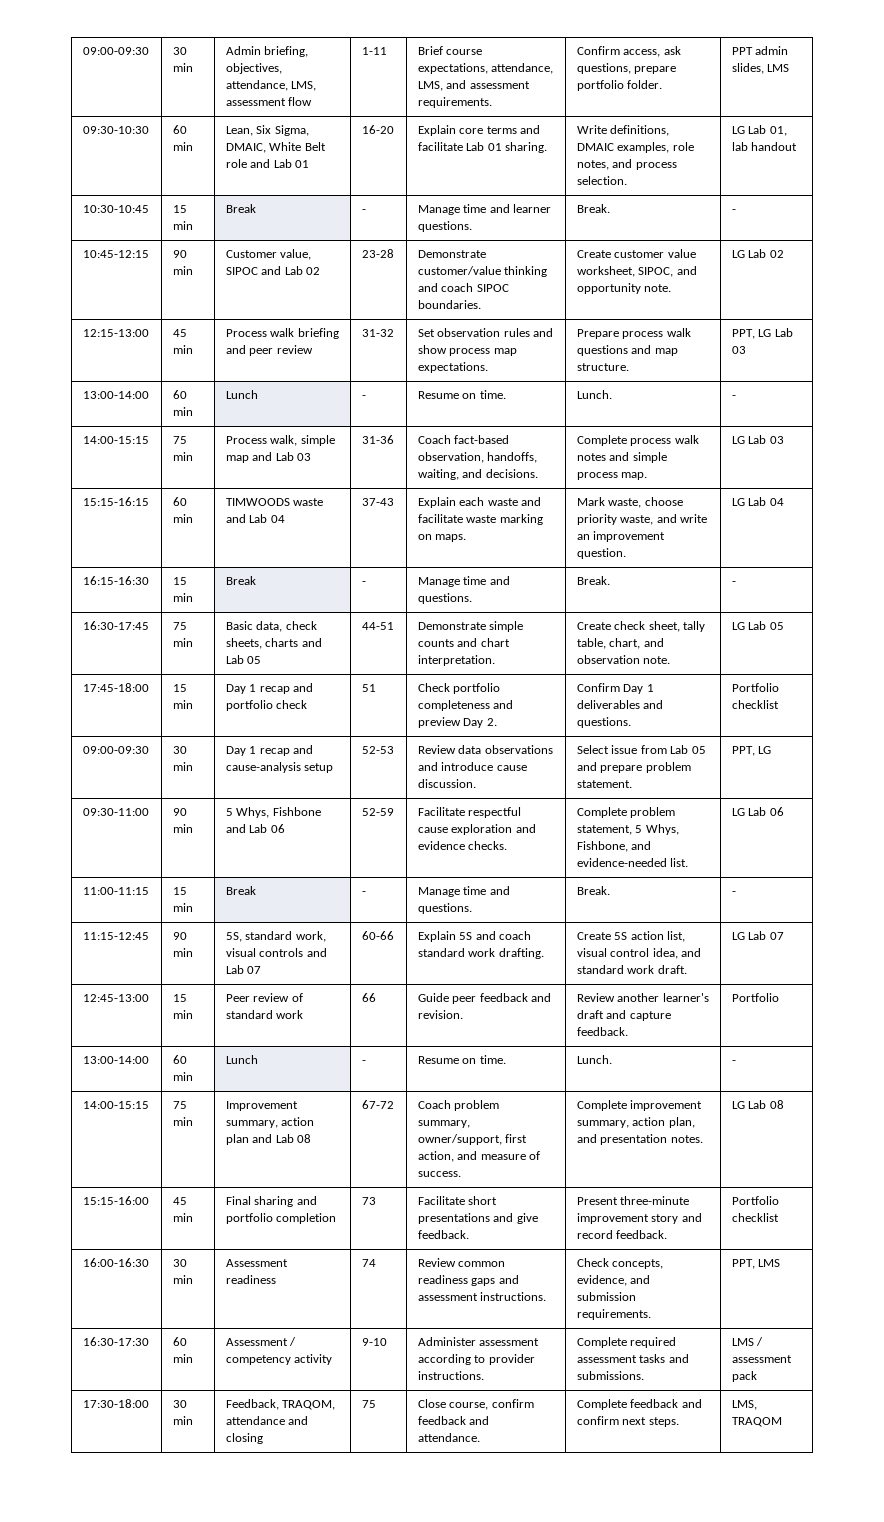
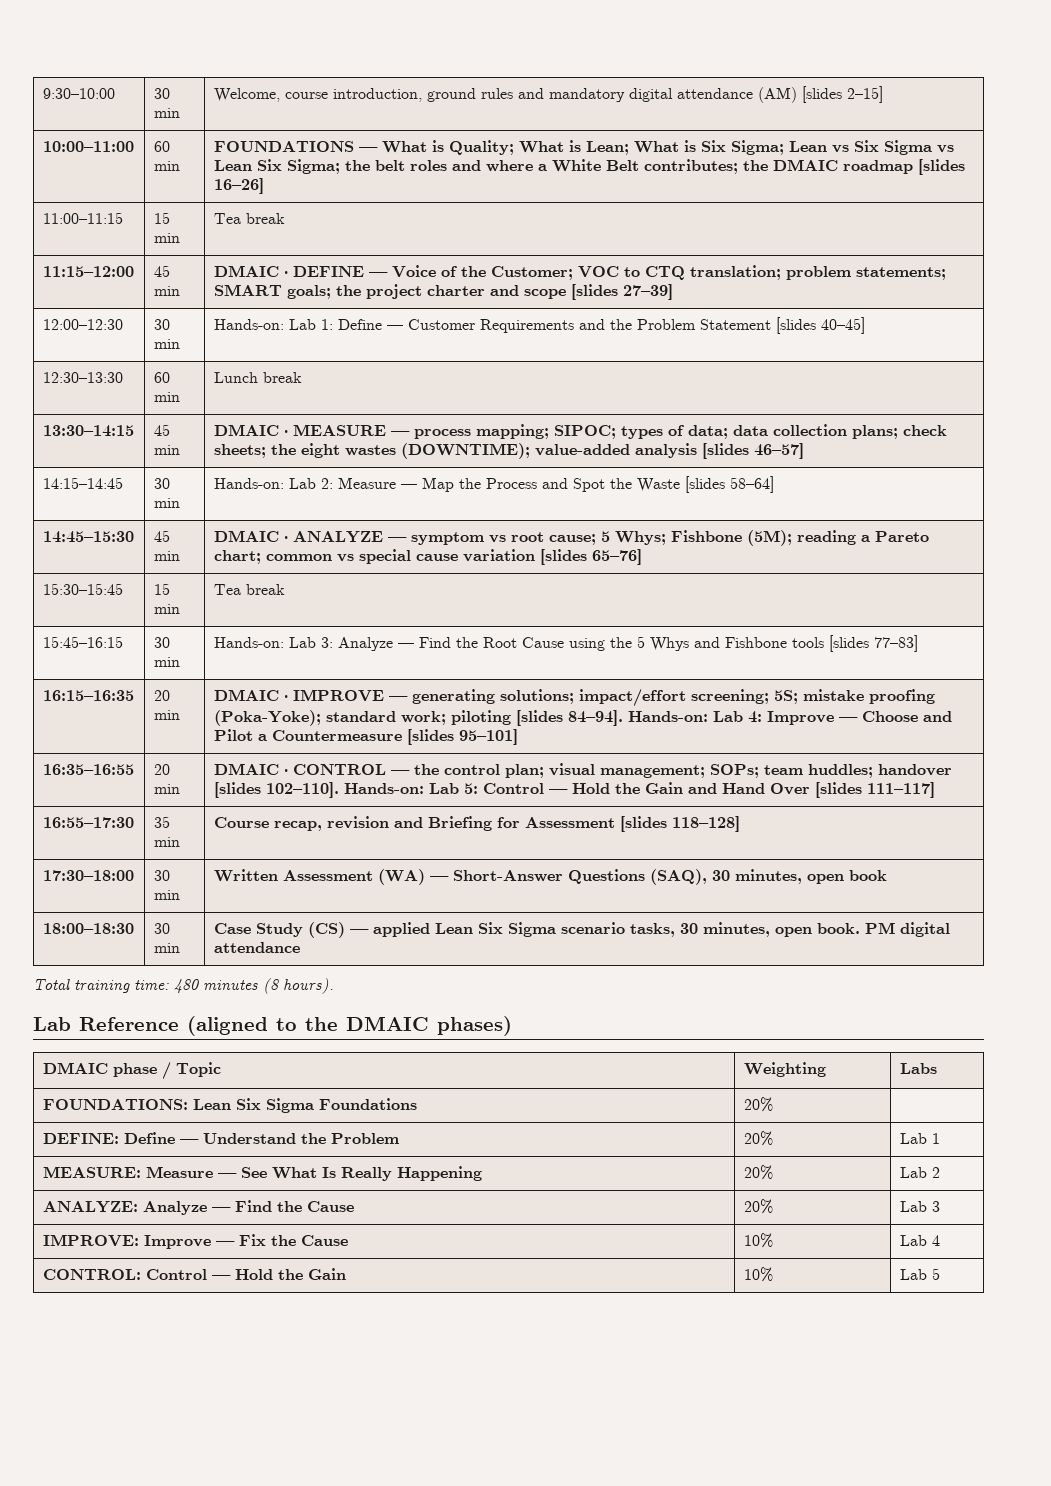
- 09:00-09:30 | 30 min | Admin briefing, objectives, attendance, LMS, assessment flow | 1-11 | Brief course expectations, attendance, LMS, and assessment requirements. | Confirm access, ask questions, prepare portfolio folder. | PPT admin slides, LMS
- 09:30-10:30 | 60 min | Lean, Six Sigma, DMAIC, White Belt role and Lab 01 | 16-20 | Explain core terms and facilitate Lab 01 sharing. | Write definitions, DMAIC examples, role notes, and process selection. | LG Lab 01, lab handout
- 10:30-10:45 | 15 min | Break | - | Manage time and learner questions. | Break. | -
- 10:45-12:15 | 90 min | Customer value, SIPOC and Lab 02 | 23-28 | Demonstrate customer/value thinking and coach SIPOC boundaries. | Create customer value worksheet, SIPOC, and opportunity note. | LG Lab 02
- 12:15-13:00 | 45 min | Process walk briefing and peer review | 31-32 | Set observation rules and show process map expectations. | Prepare process walk questions and map structure. | PPT, LG Lab 03
- 13:00-14:00 | 60 min | Lunch | - | Resume on time. | Lunch. | -
- 14:00-15:15 | 75 min | Process walk, simple map and Lab 03 | 31-36 | Coach fact-based observation, handoffs, waiting, and decisions. | Complete process walk notes and simple process map. | LG Lab 03
- 15:15-16:15 | 60 min | TIMWOODS waste and Lab 04 | 37-43 | Explain each waste and facilitate waste marking on maps. | Mark waste, choose priority waste, and write an improvement question. | LG Lab 04
- 16:15-16:30 | 15 min | Break | - | Manage time and questions. | Break. | -
- 16:30-17:45 | 75 min | Basic data, check sheets, charts and Lab 05 | 44-51 | Demonstrate simple counts and chart interpretation. | Create check sheet, tally table, chart, and observation note. | LG Lab 05
- 17:45-18:00 | 15 min | Day 1 recap and portfolio check | 51 | Check portfolio completeness and preview Day 2. | Confirm Day 1 deliverables and questions. | Portfolio checklist
- 09:00-09:30 | 30 min | Day 1 recap and cause-analysis setup | 52-53 | Review data observations and introduce cause discussion. | Select issue from Lab 05 and prepare problem statement. | PPT, LG
- 09:30-11:00 | 90 min | 5 Whys, Fishbone and Lab 06 | 52-59 | Facilitate respectful cause exploration and evidence checks. | Complete problem statement, 5 Whys, Fishbone, and evidence-needed list. | LG Lab 06
- 11:00-11:15 | 15 min | Break | - | Manage time and questions. | Break. | -
- 11:15-12:45 | 90 min | 5S, standard work, visual controls and Lab 07 | 60-66 | Explain 5S and coach standard work drafting. | Create 5S action list, visual control idea, and standard work draft. | LG Lab 07
- 12:45-13:00 | 15 min | Peer review of standard work | 66 | Guide peer feedback and revision. | Review another learner's draft and capture feedback. | Portfolio
- 13:00-14:00 | 60 min | Lunch | - | Resume on time. | Lunch. | -
- 14:00-15:15 | 75 min | Improvement summary, action plan and Lab 08 | 67-72 | Coach problem summary, owner/support, first action, and measure of success. | Complete improvement summary, action plan, and presentation notes. | LG Lab 08
- 15:15-16:00 | 45 min | Final sharing and portfolio completion | 73 | Facilitate short presentations and give feedback. | Present three-minute improvement story and record feedback. | Portfolio checklist
- 16:00-16:30 | 30 min | Assessment readiness | 74 | Review common readiness gaps and assessment instructions. | Check concepts, evidence, and submission requirements. | PPT, LMS
- 16:30-17:30 | 60 min | Assessment / competency activity | 9-10 | Administer assessment according to provider instructions. | Complete required assessment tasks and submissions. | LMS / assessment pack
- 17:30-18:00 | 30 min | Feedback, TRAQOM, attendance and closing | 75 | Close course, confirm feedback and attendance. | Complete feedback and confirm next steps. | LMS, TRAQOM
+ 9:30–10:00 | 30 min | Welcome, course introduction, ground rules and mandatory digital attendance (AM) [slides 2–15]
+ 10:00–11:00 | 60 min | FOUNDATIONS — What is Quality; What is Lean; What is Six Sigma; Lean vs Six Sigma vs Lean Six Sigma; the belt roles and where a White Belt contributes; the DMAIC roadmap [slides 16–26]
+ 11:00–11:15 | 15 min | Tea break
+ 11:15–12:00 | 45 min | DMAIC · DEFINE — Voice of the Customer; VOC to CTQ translation; problem statements; SMART goals; the project charter and scope [slides 27–39]
+ 12:00–12:30 | 30 min | Hands-on: Lab 1: Define — Customer Requirements and the Problem Statement [slides 40–45]
+ 12:30–13:30 | 60 min | Lunch break
+ 13:30–14:15 | 45 min | DMAIC · MEASURE — process mapping; SIPOC; types of data; data collection plans; check sheets; the eight wastes (DOWNTIME); value-added analysis [slides 46–57]
+ 14:15–14:45 | 30 min | Hands-on: Lab 2: Measure — Map the Process and Spot the Waste [slides 58–64]
+ 14:45–15:30 | 45 min | DMAIC · ANALYZE — symptom vs root cause; 5 Whys; Fishbone (5M); reading a Pareto chart; common vs special cause variation [slides 65–76]
+ 15:30–15:45 | 15 min | Tea break
+ 15:45–16:15 | 30 min | Hands-on: Lab 3: Analyze — Find the Root Cause using the 5 Whys and Fishbone tools [slides 77–83]
+ 16:15–16:35 | 20 min | DMAIC · IMPROVE — generating solutions; impact/effort screening; 5S; mistake proofing (Poka-Yoke); standard work; piloting [slides 84–94]. Hands-on: Lab 4: Improve — Choose and Pilot a Countermeasure [slides 95–101]
+ 16:35–16:55 | 20 min | DMAIC · CONTROL — the control plan; visual management; SOPs; team huddles; handover [slides 102–110]. Hands-on: Lab 5: Control — Hold the Gain and Hand Over [slides 111–117]
+ 16:55–17:30 | 35 min | Course recap, revision and Briefing for Assessment [slides 118–128]
+ 17:30–18:00 | 30 min | Written Assessment (WA) — Short-Answer Questions (SAQ), 30 minutes, open book
+ 18:00–18:30 | 30 min | Case Study (CS) — applied Lean Six Sigma scenario tasks, 30 minutes, open book. PM digital attendance
+ Total training time: 480 minutes (8 hours).
+ Lab Reference (aligned to the DMAIC phases)
+ DMAIC phase / Topic | Weighting | Labs
+ FOUNDATIONS: Lean Six Sigma Foundations | 20% |
+ DEFINE: Define — Understand the Problem | 20% | Lab 1
+ MEASURE: Measure — See What Is Really Happening | 20% | Lab 2
+ ANALYZE: Analyze — Find the Cause | 20% | Lab 3
+ IMPROVE: Improve — Fix the Cause | 10% | Lab 4
+ CONTROL: Control — Hold the Gain | 10% | Lab 5

